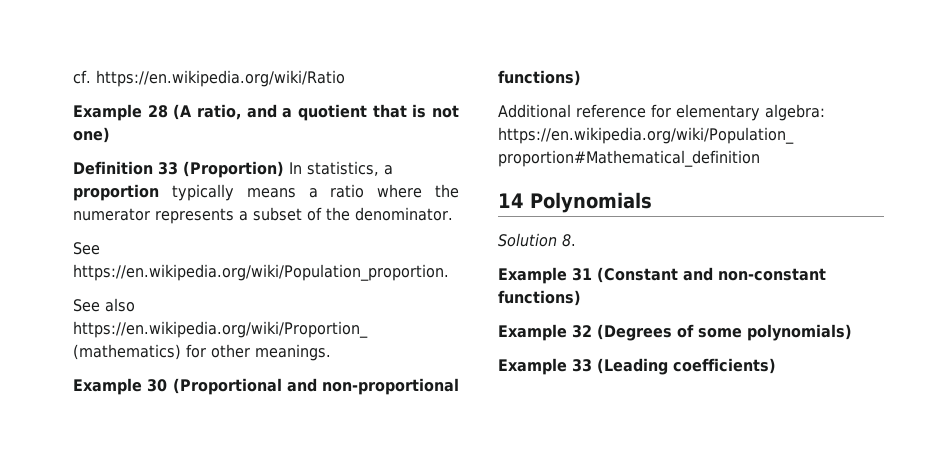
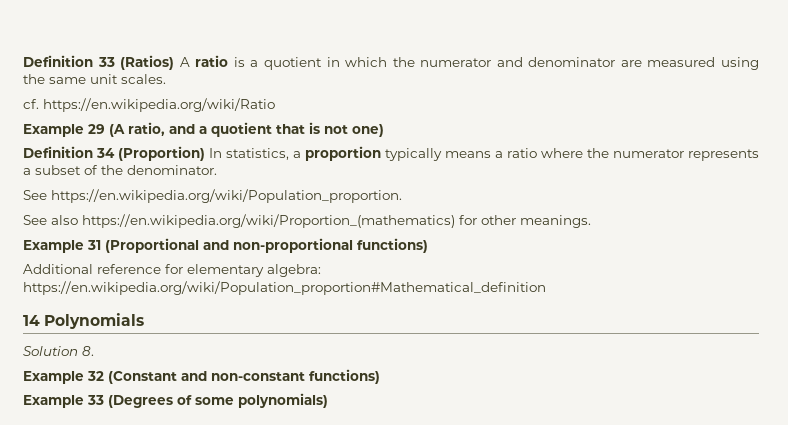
+ Definition 33 (Ratios) A ratio is a quotient in which the numerator and denominator are measured using the same unit scales.
- Example 28 (A ratio, and a quotient that is not one)
+ Example 29 (A ratio, and a quotient that is not one)
- Definition 33 (Proportion) In statistics, a proportion typically means a ratio where the numerator represents a subset of the denominator.
+ Definition 34 (Proportion) In statistics, a proportion typically means a ratio where the numerator represents a subset of the denominator.
- Example 30 (Proportional and non-proportional functions)
+ Example 31 (Proportional and non-proportional functions)
- Example 31 (Constant and non-constant functions)
+ Example 32 (Constant and non-constant functions)
- Example 32 (Degrees of some polynomials)
+ Example 33 (Degrees of some polynomials)
- Example 33 (Leading coefficients)

